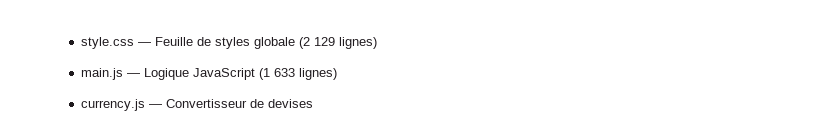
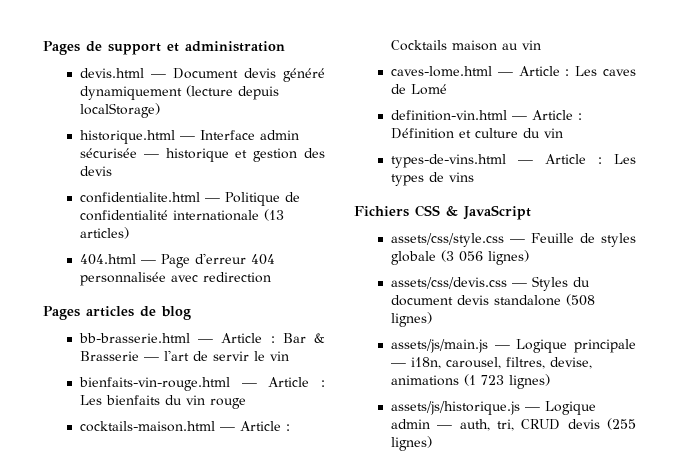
- style.css — Feuille de styles globale (2 129 lignes)
- main.js — Logique JavaScript (1 633 lignes)
- currency.js — Convertisseur de devises
+ Pages de support et administration
+ devis.html — Document devis généré dynamiquement (lecture depuis localStorage)
+ historique.html — Interface admin sécurisée — historique et gestion des devis
+ confidentialite.html — Politique de confidentialité internationale (13 articles)
+ 404.html — Page d'erreur 404 personnalisée avec redirection
+ Pages articles de blog
+ bb-brasserie.html — Article : Bar & Brasserie — l'art de servir le vin
+ bienfaits-vin-rouge.html — Article : Les bienfaits du vin rouge
+ cocktails-maison.html — Article : Cocktails maison au vin
+ caves-lome.html — Article : Les caves de Lomé
+ definition-vin.html — Article : Définition et culture du vin
+ types-de-vins.html — Article : Les types de vins
+ Fichiers CSS & JavaScript
+ assets/css/style.css — Feuille de styles globale (3 056 lignes)
+ assets/css/devis.css — Styles du document devis standalone (508 lignes)
+ assets/js/main.js — Logique principale — i18n, carousel, filtres, devise, animations (1 723 lignes)
+ assets/js/historique.js — Logique admin — auth, tri, CRUD devis (255 lignes)

